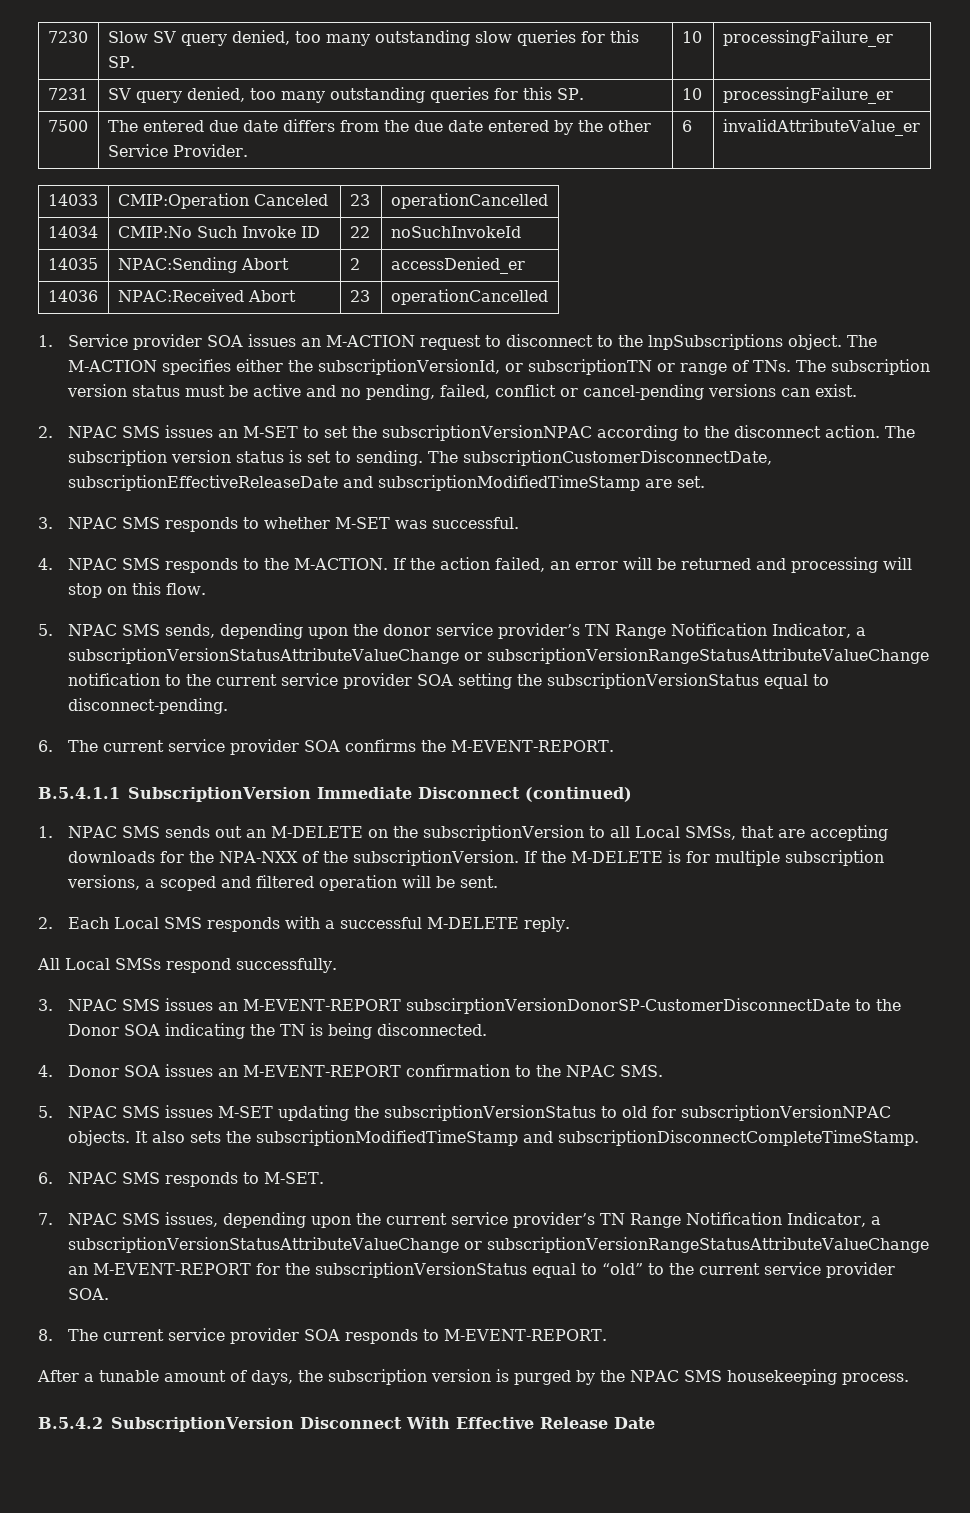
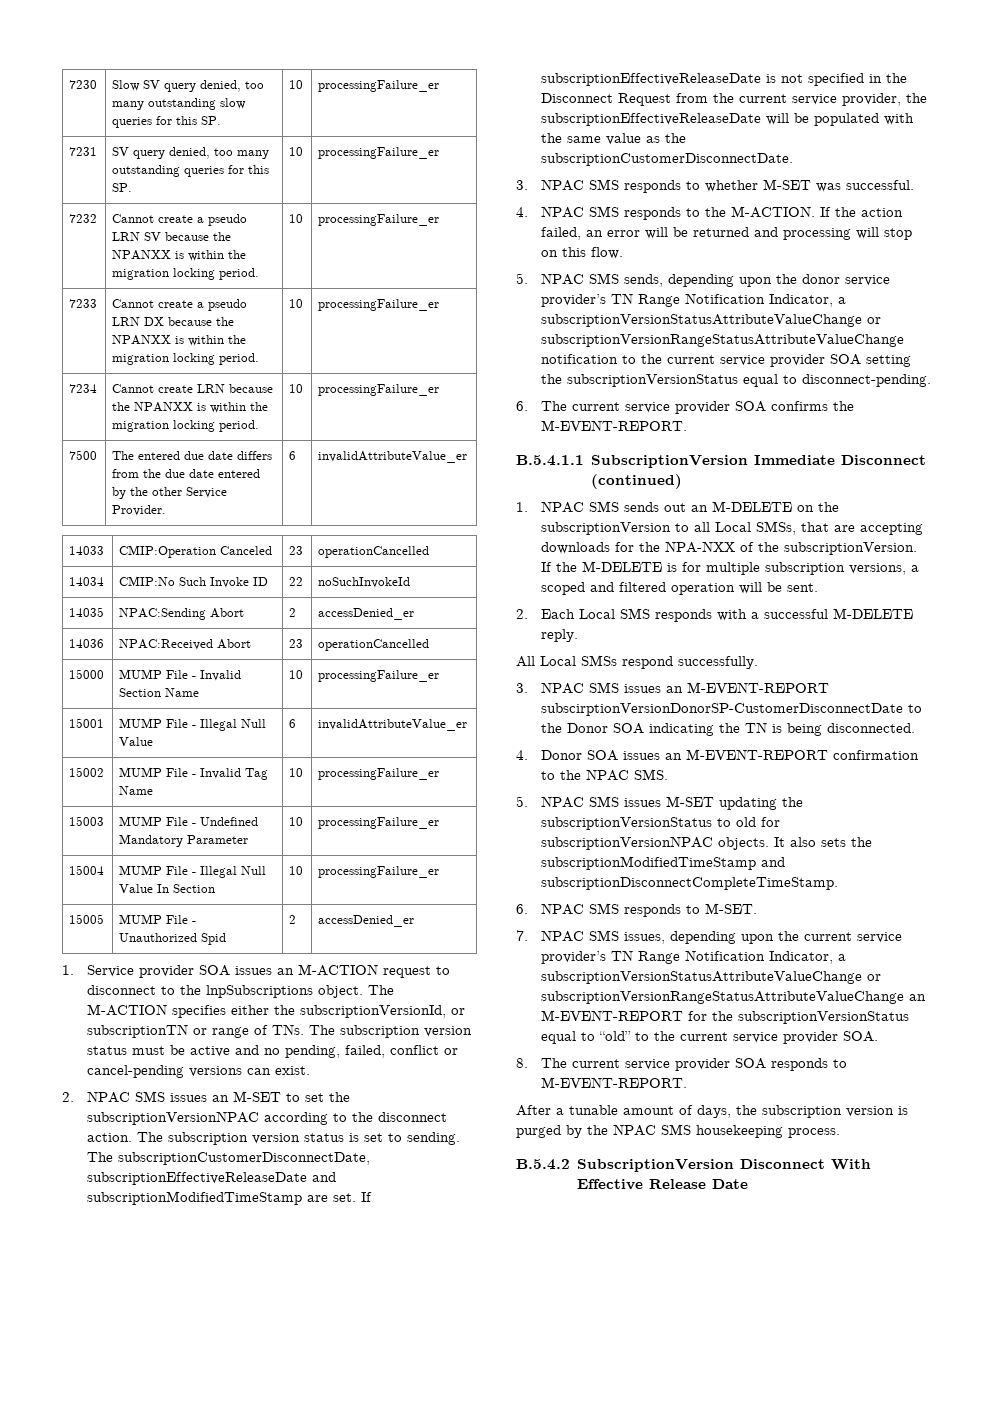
+ 7232 | Cannot create a pseudo LRN SV because the NPANXX is within the migration locking period. | 10 | processingFailure_er
+ 7233 | Cannot create a pseudo LRN DX because the NPANXX is within the migration locking period. | 10 | processingFailure_er
+ 7234 | Cannot create LRN because the NPANXX is within the migration locking period. | 10 | processingFailure_er
+ 15000 | MUMP File - Invalid Section Name | 10 | processingFailure_er
+ 15001 | MUMP File - Illegal Null Value | 6 | invalidAttributeValue_er
+ 15002 | MUMP File - Invalid Tag Name | 10 | processingFailure_er
+ 15003 | MUMP File - Undefined Mandatory Parameter | 10 | processingFailure_er
+ 15004 | MUMP File - Illegal Null Value In Section | 10 | processingFailure_er
+ 15005 | MUMP File - Unauthorized Spid | 2 | accessDenied_er
+ If subscriptionEffectiveReleaseDate is not specified in the Disconnect Request from the current service provider, the subscriptionEffectiveReleaseDate will be populated with the same value as the subscriptionCustomerDisconnectDate.

